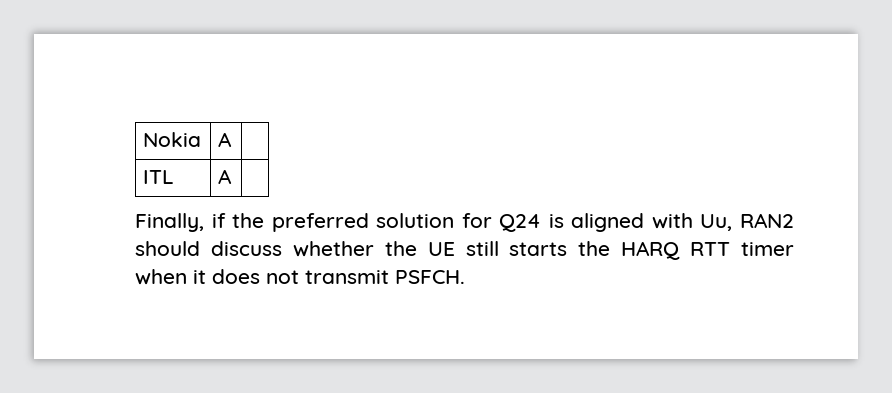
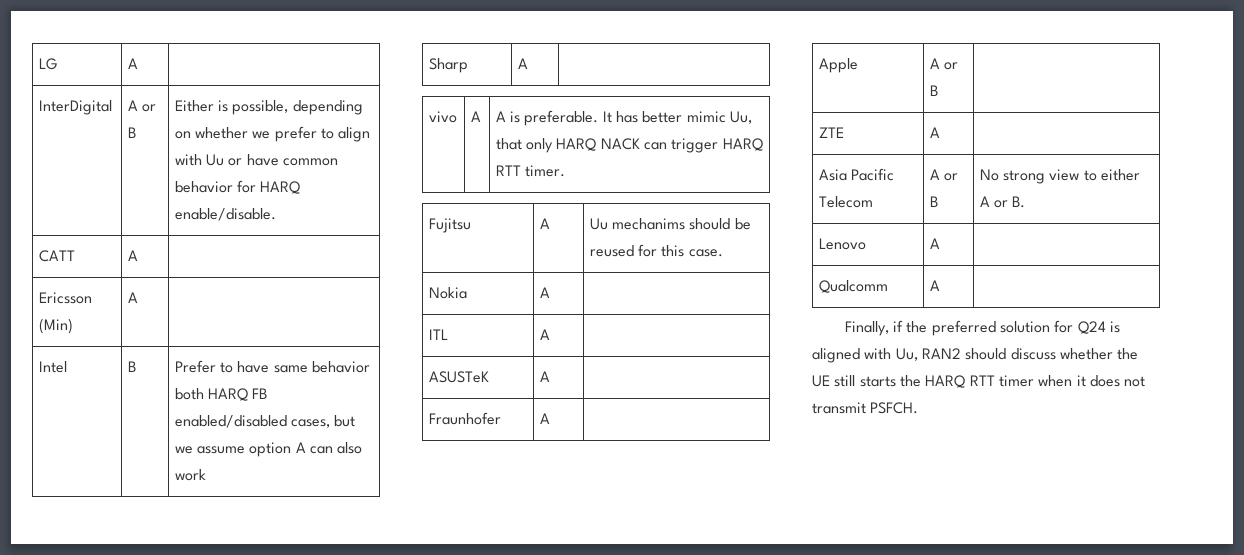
+ LG | A |
+ InterDigital | A or B | Either is possible, depending on whether we prefer to align with Uu or have common behavior for HARQ enable/disable.
+ CATT | A |
+ Ericsson (Min) | A |
+ Intel | B | Prefer to have same behavior both HARQ FB enabled/disabled cases, but we assume option A can also work
+ Sharp | A |
+ vivo | A | A is preferable. It has better mimic Uu, that only HARQ NACK can trigger HARQ RTT timer.
+ Fujitsu | A | Uu mechanims should be reused for this case.
  Nokia | A |
  ITL | A |
+ ASUSTeK | A |
+ Fraunhofer | A |
+ Apple | A or B |
+ ZTE | A |
+ Asia Pacific Telecom | A or B | No strong view to either A or B.
+ Lenovo | A |
+ Qualcomm | A |

